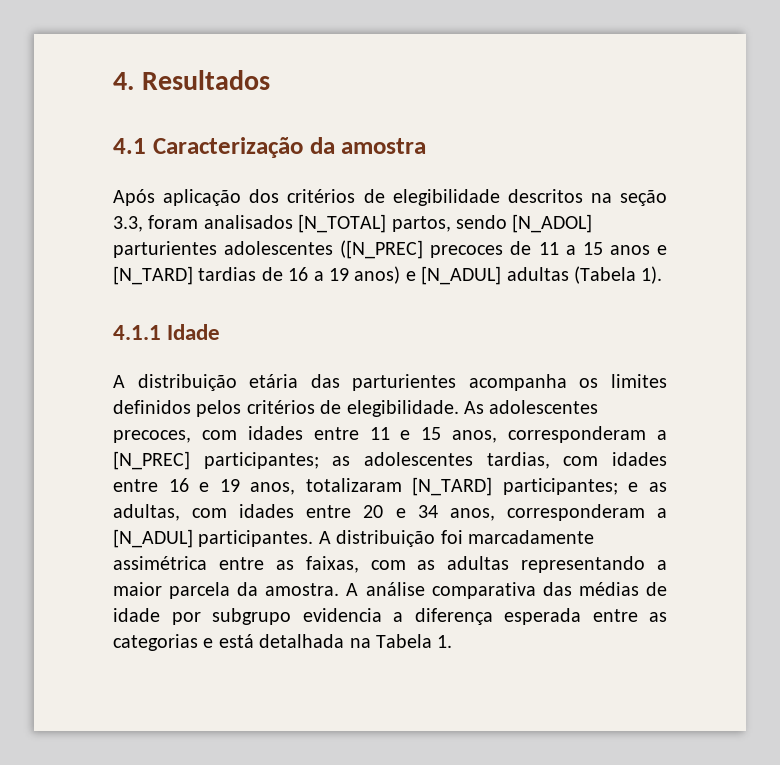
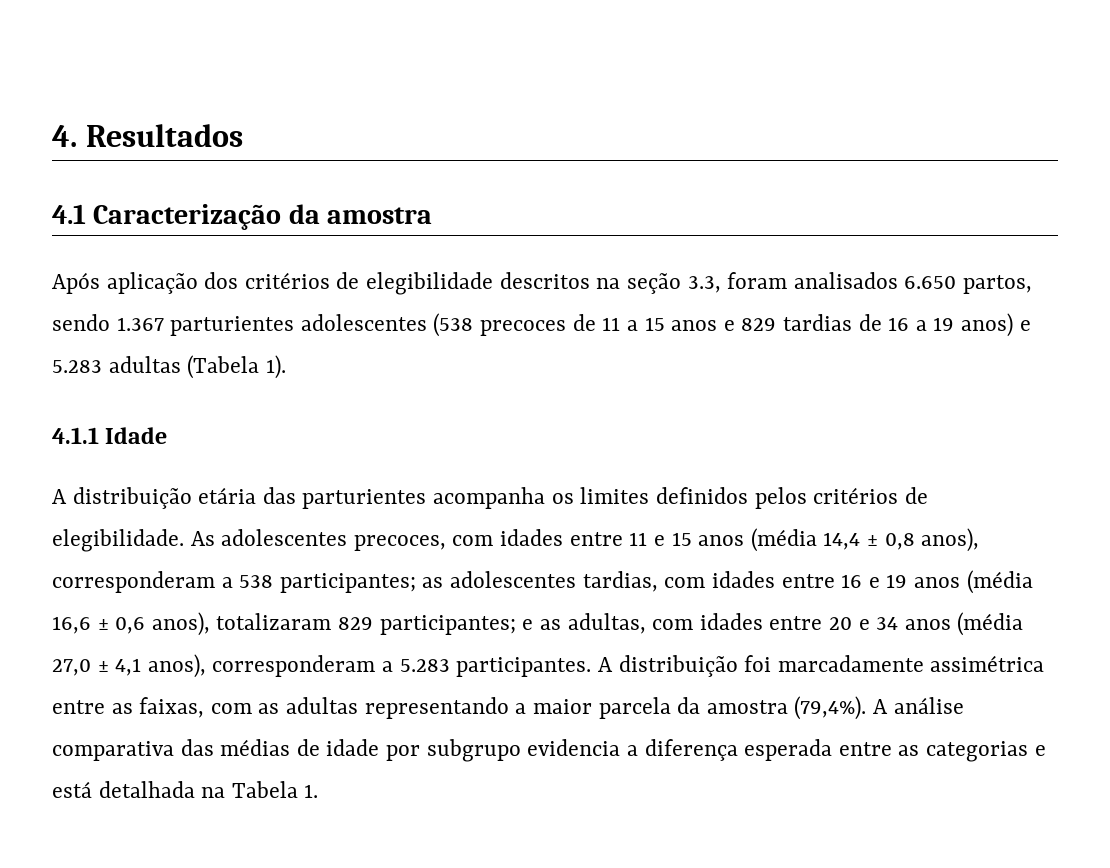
- Após aplicação dos critérios de elegibilidade descritos na seção 3.3, foram analisados [N_TOTAL] partos, sendo [N_ADOL] parturientes adolescentes ([N_PREC] precoces de 11 a 15 anos e [N_TARD] tardias de 16 a 19 anos) e [N_ADUL] adultas (Tabela 1).
+ Após aplicação dos critérios de elegibilidade descritos na seção 3.3, foram analisados 6.650 partos, sendo 1.367 parturientes adolescentes (538 precoces de 11 a 15 anos e 829 tardias de 16 a 19 anos) e 5.283 adultas (Tabela 1).
- As adolescentes precoces, com idades entre 11 e 15 anos, corresponderam a [N_PREC] participantes; as adolescentes tardias, com idades entre 16 e 19 anos, totalizaram [N_TARD] participantes; e as adultas, com idades entre 20 e 34 anos, corresponderam a [N_ADUL] participantes.
+ As adolescentes precoces, com idades entre 11 e 15 anos (média 14,4 ± 0,8 anos), corresponderam a 538 participantes; as adolescentes tardias, com idades entre 16 e 19 anos (média 16,6 ± 0,6 anos), totalizaram 829 participantes; e as adultas, com idades entre 20 e 34 anos (média 27,0 ± 4,1 anos), corresponderam a 5.283 participantes.
- A distribuição foi marcadamente assimétrica entre as faixas, com as adultas representando a maior parcela da amostra.
+ A distribuição foi marcadamente assimétrica entre as faixas, com as adultas representando a maior parcela da amostra (79,4%).

